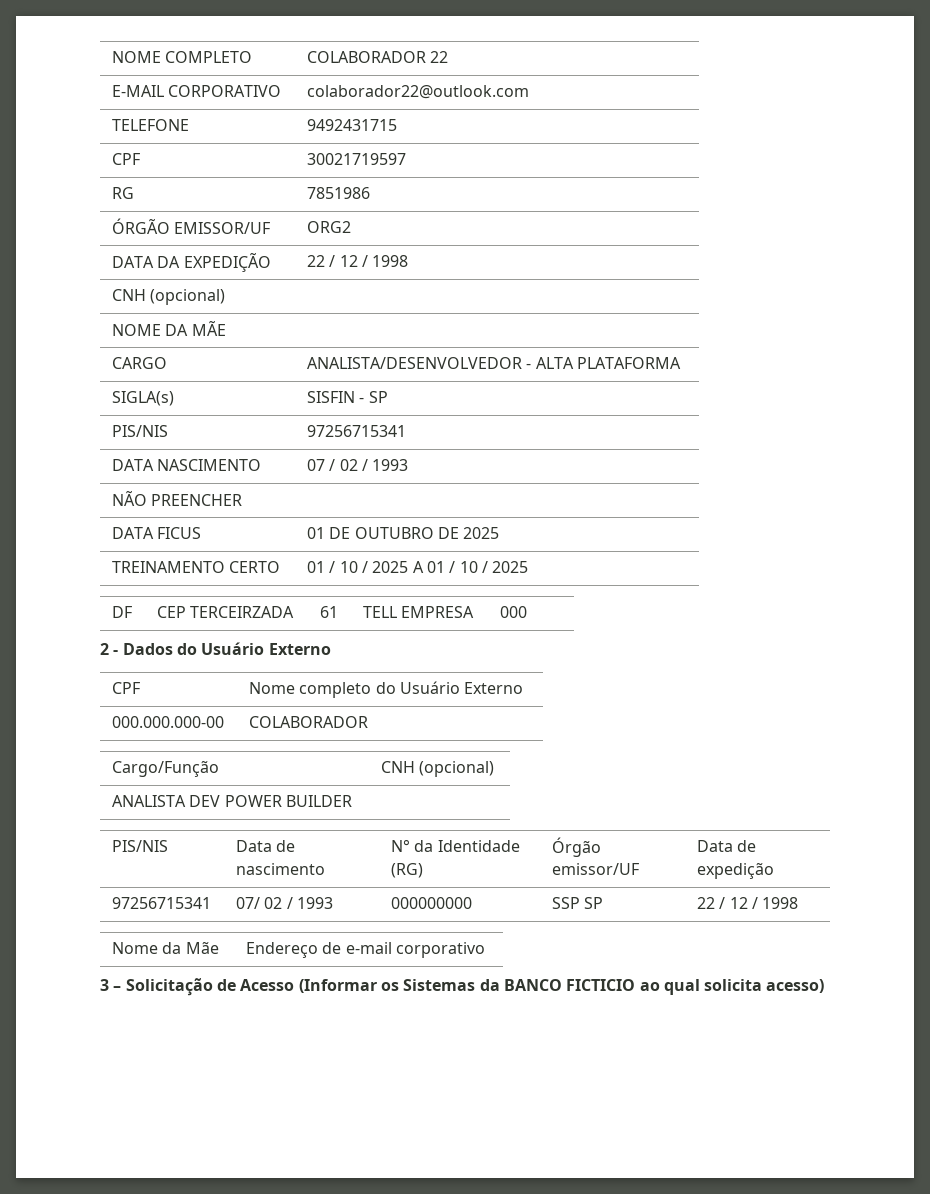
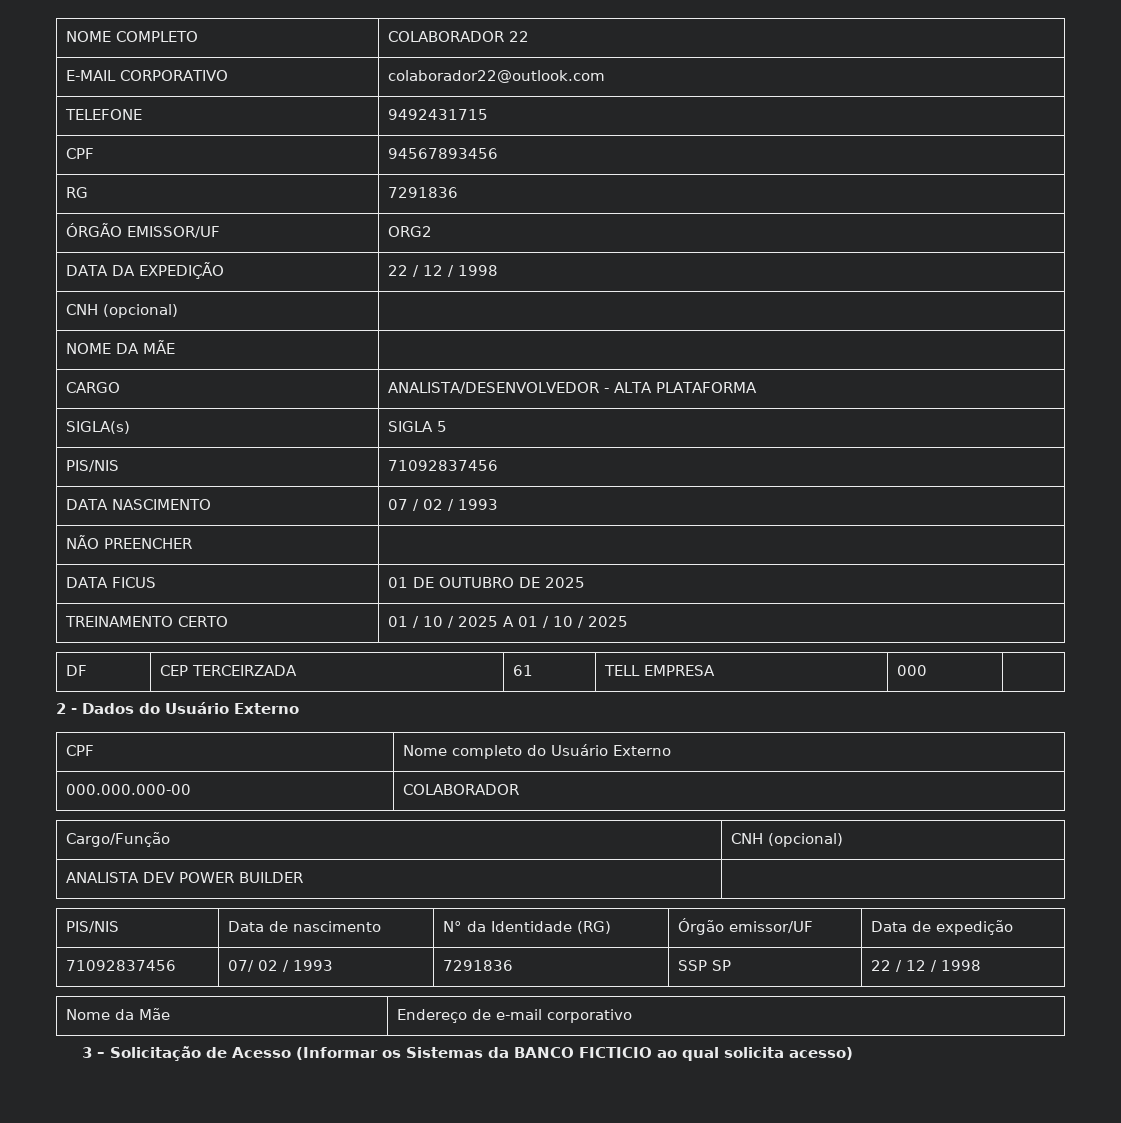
- CPF | 30021719597
+ CPF | 94567893456
- RG | 7851986
+ RG | 7291836
- SIGLA(s) | SISFIN - SP
- PIS/NIS | 97256715341
+ SIGLA(s) | SIGLA 5
+ PIS/NIS | 71092837456
- 97256715341 | 07/ 02 / 1993 | 000000000 | SSP SP | 22 / 12 / 1998
+ 71092837456 | 07/ 02 / 1993 | 7291836 | SSP SP | 22 / 12 / 1998

